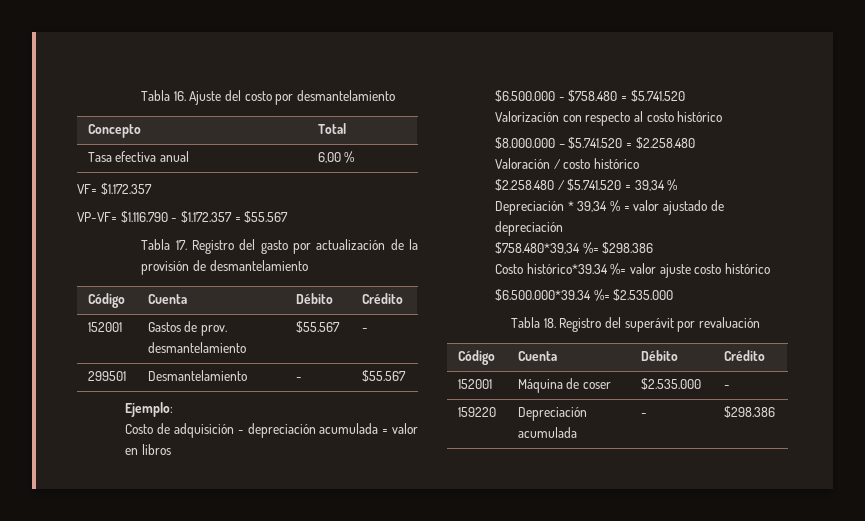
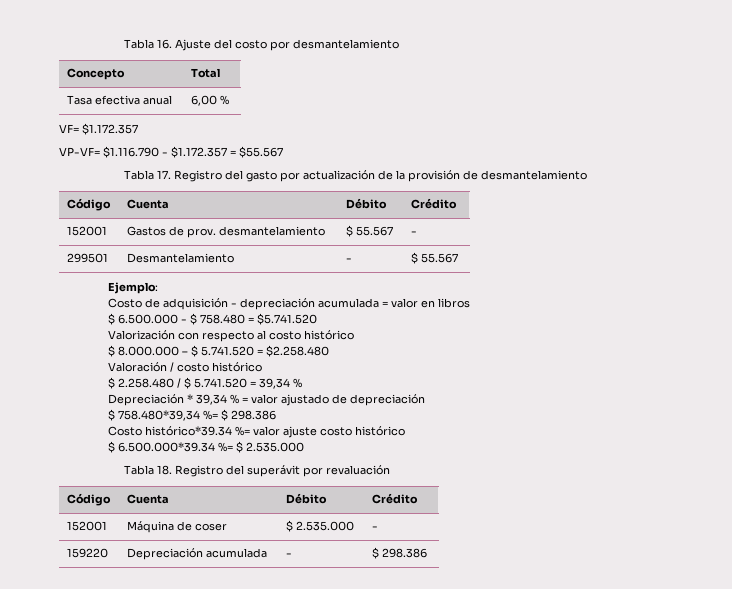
- 152001 | Gastos de prov. desmantelamiento | $55.567 | -
+ 152001 | Gastos de prov. desmantelamiento | $ 55.567 | -
- 299501 | Desmantelamiento | - | $55.567
+ 299501 | Desmantelamiento | - | $ 55.567
- $6.500.000 - $758.480 = $5.741.520
+ $ 6.500.000 - $ 758.480 = $5.741.520
- $8.000.000 – $5.741.520 = $2.258.480
+ $ 8.000.000 – $ 5.741.520 = $2.258.480
- $2.258.480 / $5.741.520 = 39,34 %
+ $ 2.258.480 / $ 5.741.520 = 39,34 %
- $758.480*39,34 %= $298.386
+ $ 758.480*39,34 %= $ 298.386
- $6.500.000*39.34 %= $2.535.000
+ $ 6.500.000*39.34 %= $ 2.535.000
- 152001 | Máquina de coser | $2.535.000 | -
+ 152001 | Máquina de coser | $ 2.535.000 | -
- 159220 | Depreciación acumulada | - | $298.386
+ 159220 | Depreciación acumulada | - | $ 298.386

